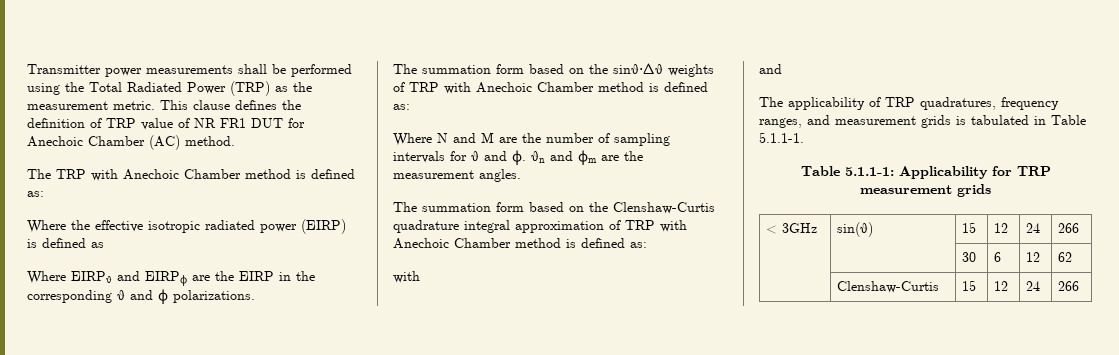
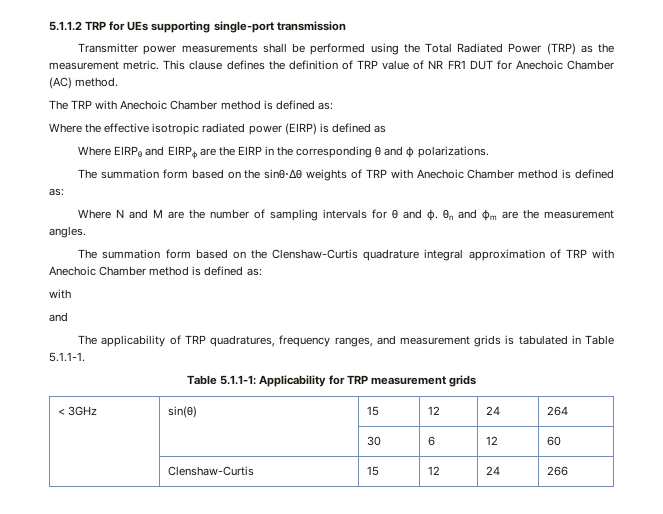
+ 5.1.1.2 TRP for UEs supporting single-port transmission
- < 3GHz | sin(θ) | 15 | 12 | 24 | 266
+ < 3GHz | sin(θ) | 15 | 12 | 24 | 264
- | | 30 | 6 | 12 | 62
+ | | 30 | 6 | 12 | 60

